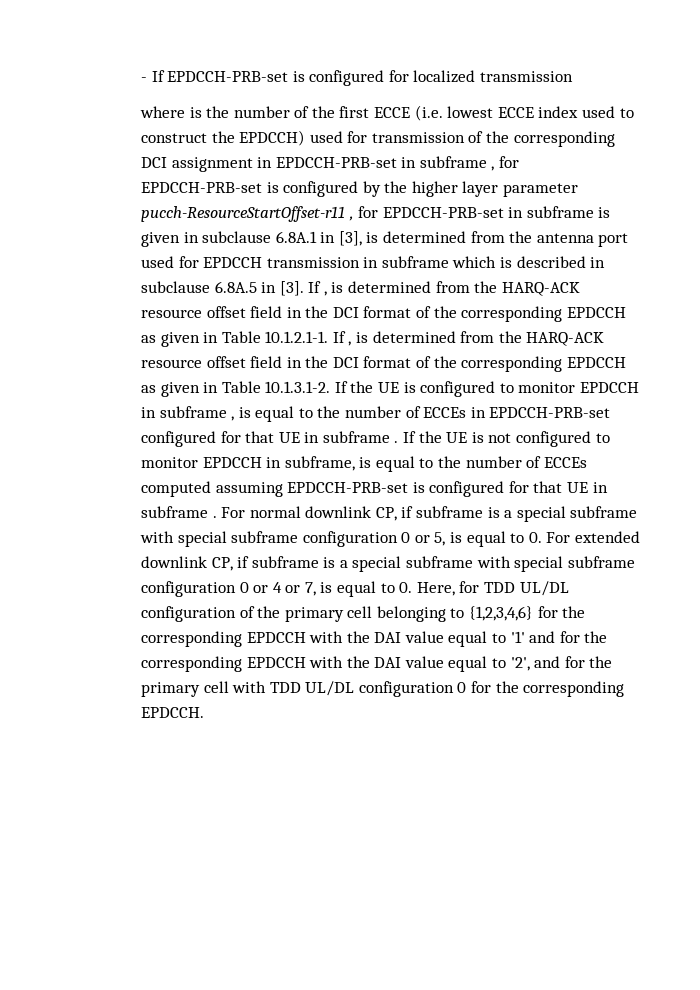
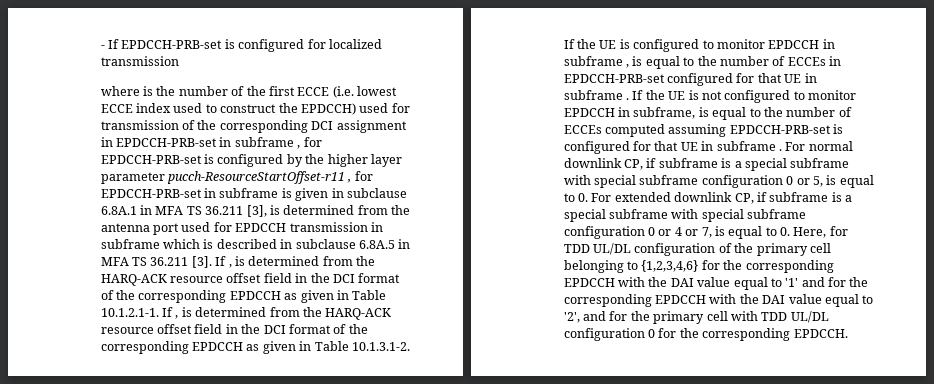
- where is the number of the first ECCE (i.e. lowest ECCE index used to construct the EPDCCH) used for transmission of the corresponding DCI assignment in EPDCCH-PRB-set in subframe , for EPDCCH-PRB-set is configured by the higher layer parameter pucch-ResourceStartOffset-r11 , for EPDCCH-PRB-set in subframe is given in subclause 6.8A.1 in [3], is determined from the antenna port used for EPDCCH transmission in subframe which is described in subclause 6.8A.5 in [3].
+ where is the number of the first ECCE (i.e. lowest ECCE index used to construct the EPDCCH) used for transmission of the corresponding DCI assignment in EPDCCH-PRB-set in subframe , for EPDCCH-PRB-set is configured by the higher layer parameter pucch-ResourceStartOffset-r11 , for EPDCCH-PRB-set in subframe is given in subclause 6.8A.1 in MFA TS 36.211 [3], is determined from the antenna port used for EPDCCH transmission in subframe which is described in subclause 6.8A.5 in MFA TS 36.211 [3].

